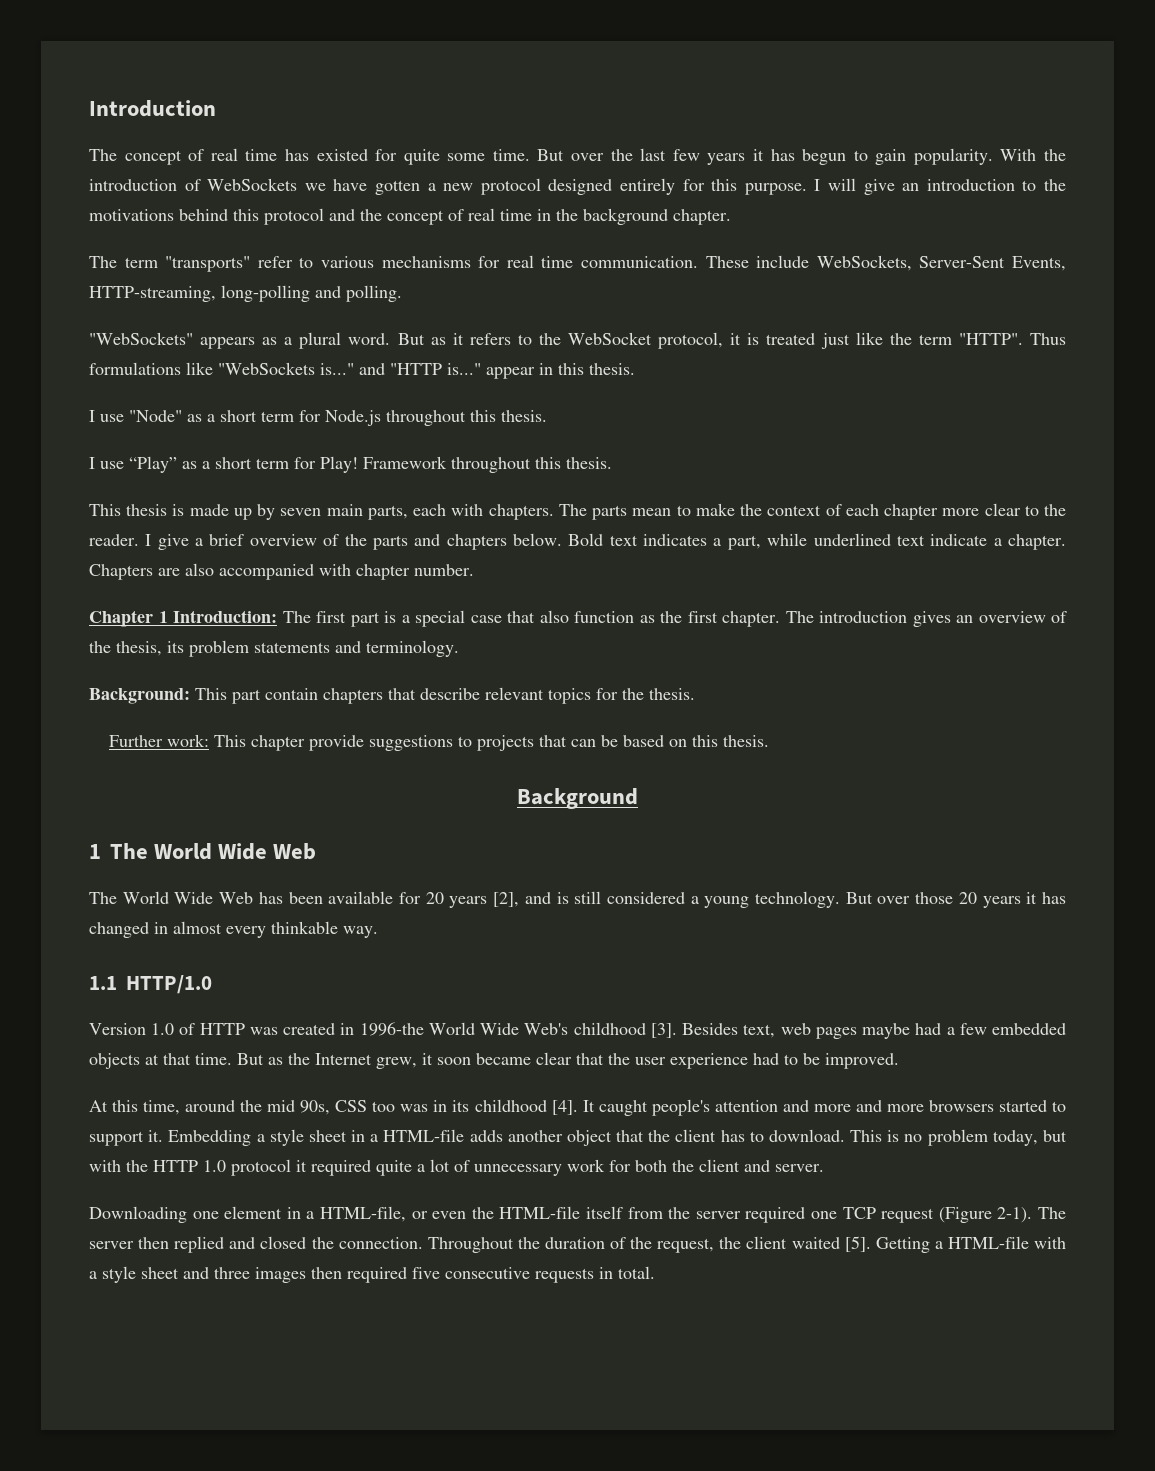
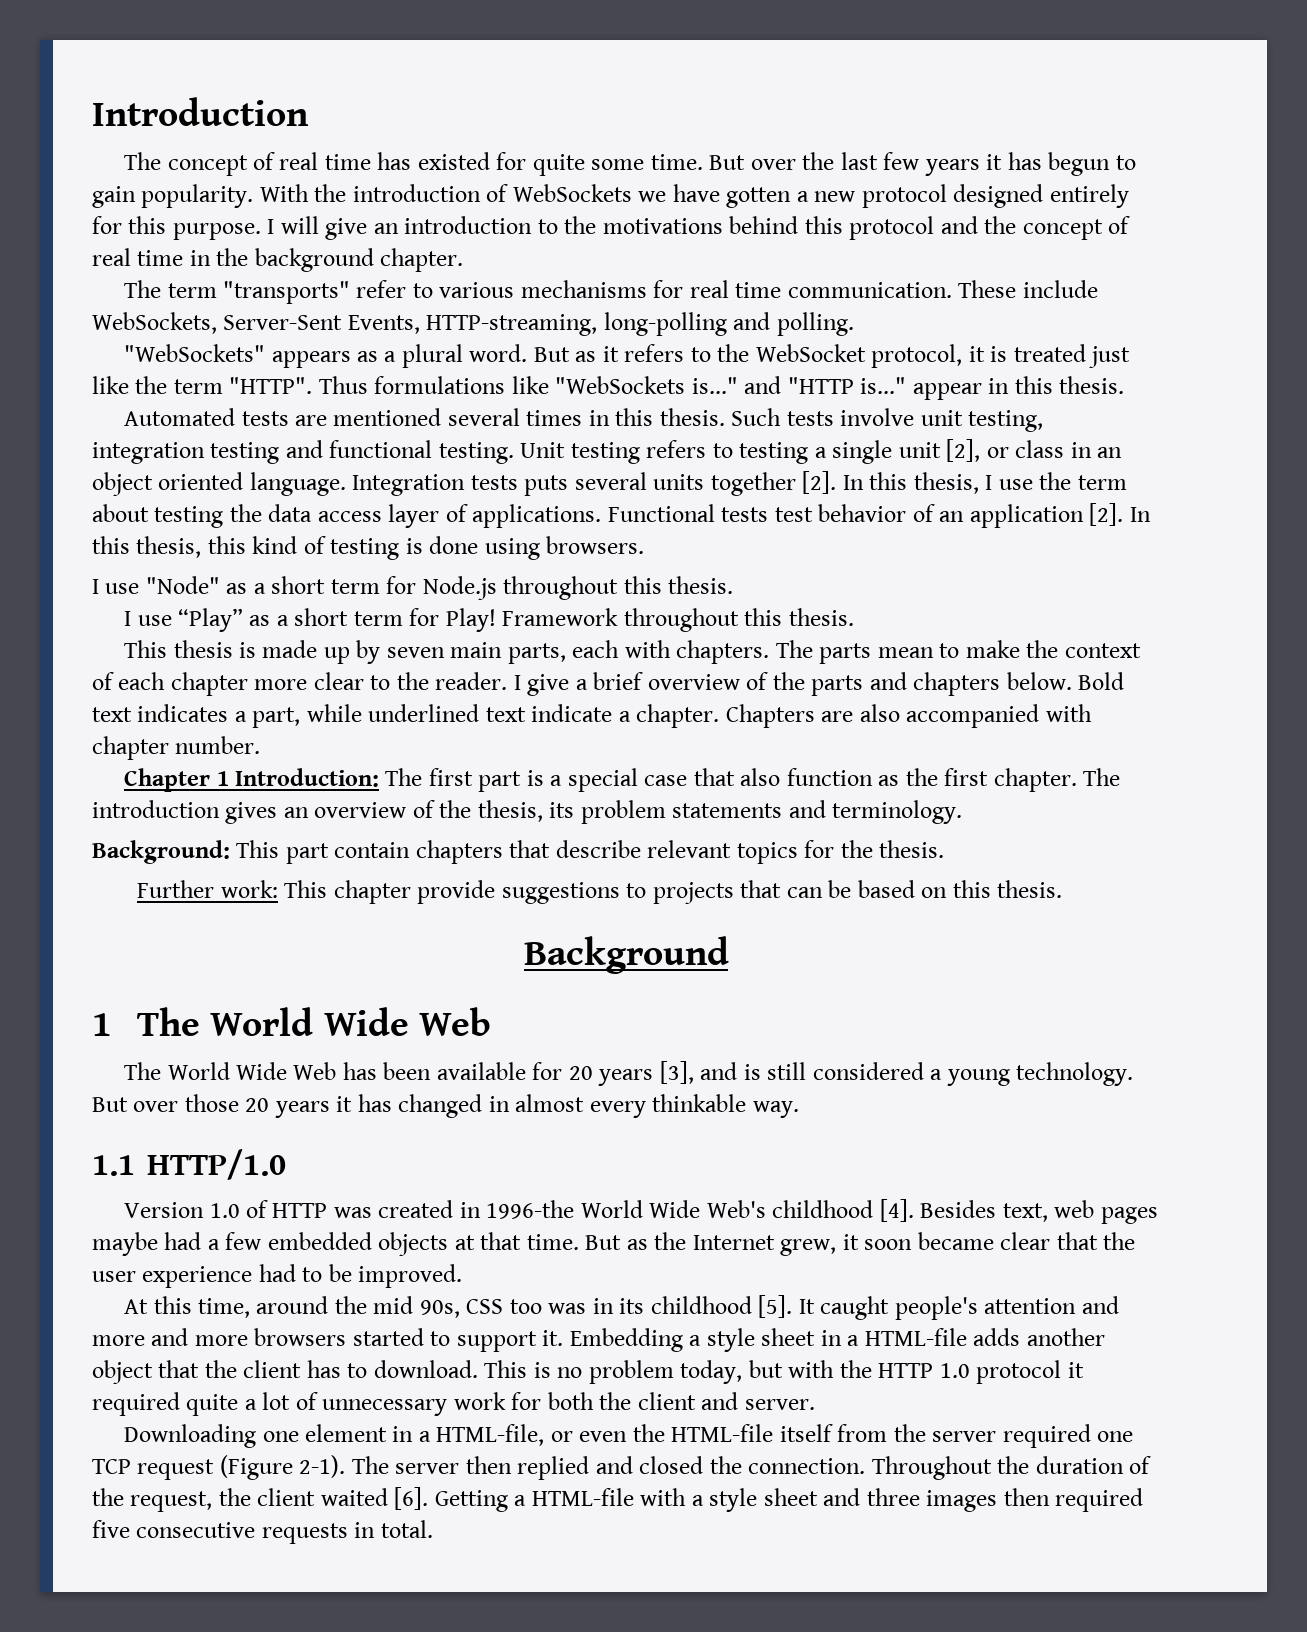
+ Automated tests are mentioned several times in this thesis. Such tests involve unit testing, integration testing and functional testing. Unit testing refers to testing a single unit [2], or class in an object oriented language. Integration tests puts several units together [2]. In this thesis, I use the term about testing the data access layer of applications. Functional tests test behavior of an application [2]. In this thesis, this kind of testing is done using browsers.
- The World Wide Web has been available for 20 years [2], and is still considered a young technology.
+ The World Wide Web has been available for 20 years [3], and is still considered a young technology.
- Version 1.0 of HTTP was created in 1996-the World Wide Web's childhood [3].
+ Version 1.0 of HTTP was created in 1996-the World Wide Web's childhood [4].
- At this time, around the mid 90s, CSS too was in its childhood [4].
+ At this time, around the mid 90s, CSS too was in its childhood [5].
- Throughout the duration of the request, the client waited [5].
+ Throughout the duration of the request, the client waited [6].

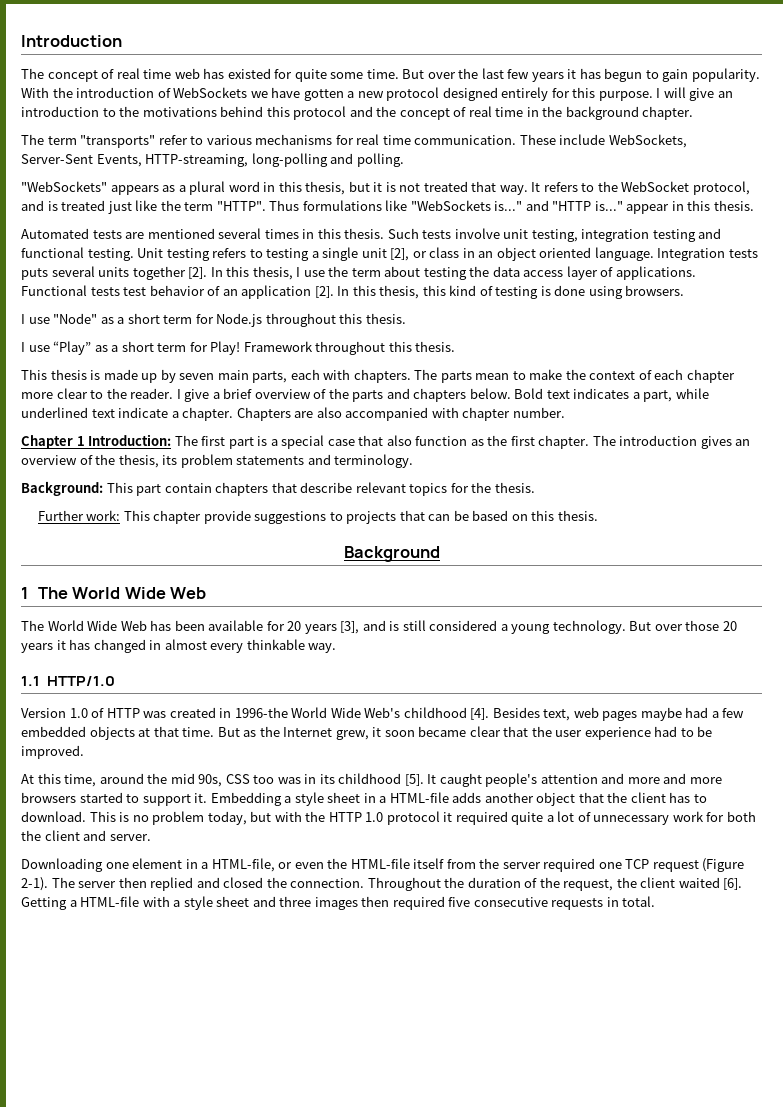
- The concept of real time has existed for quite some time.
+ The concept of real time web has existed for quite some time.
- "WebSockets" appears as a plural word. But as it refers to the WebSocket protocol, it is treated just like the term "HTTP".
+ "WebSockets" appears as a plural word in this thesis, but it is not treated that way. It refers to the WebSocket protocol, and is treated just like the term "HTTP".

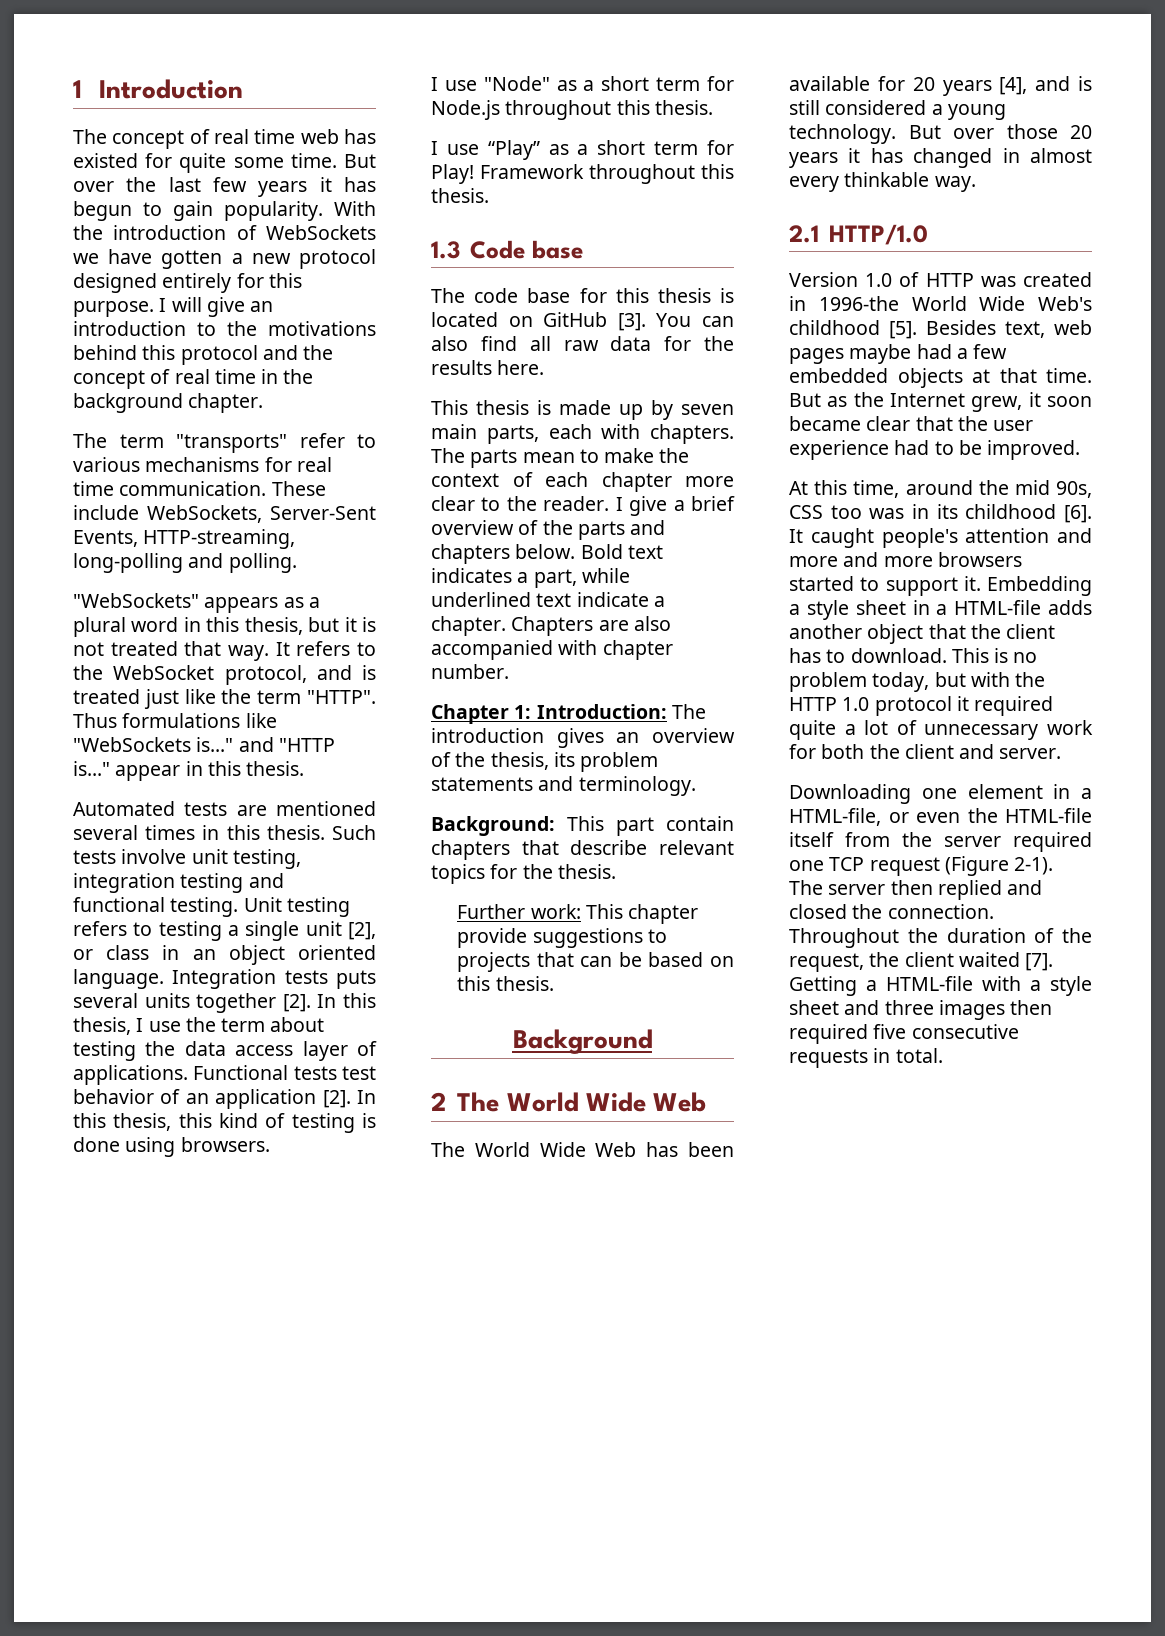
- Introduction
+ 1 Introduction
+ 1.3 Code base
+ The code base for this thesis is located on GitHub [3]. You can also find all raw data for the results here.
- Chapter 1 Introduction: The first part is a special case that also function as the first chapter. The introduction gives an overview of the thesis, its problem statements and terminology.
+ Chapter 1: Introduction: The introduction gives an overview of the thesis, its problem statements and terminology.
- 1 The World Wide Web
+ 2 The World Wide Web
- The World Wide Web has been available for 20 years [3], and is still considered a young technology.
+ The World Wide Web has been available for 20 years [4], and is still considered a young technology.
- 1.1 HTTP/1.0
+ 2.1 HTTP/1.0
- Version 1.0 of HTTP was created in 1996-the World Wide Web's childhood [4].
+ Version 1.0 of HTTP was created in 1996-the World Wide Web's childhood [5].
- At this time, around the mid 90s, CSS too was in its childhood [5].
+ At this time, around the mid 90s, CSS too was in its childhood [6].
- Throughout the duration of the request, the client waited [6].
+ Throughout the duration of the request, the client waited [7].

